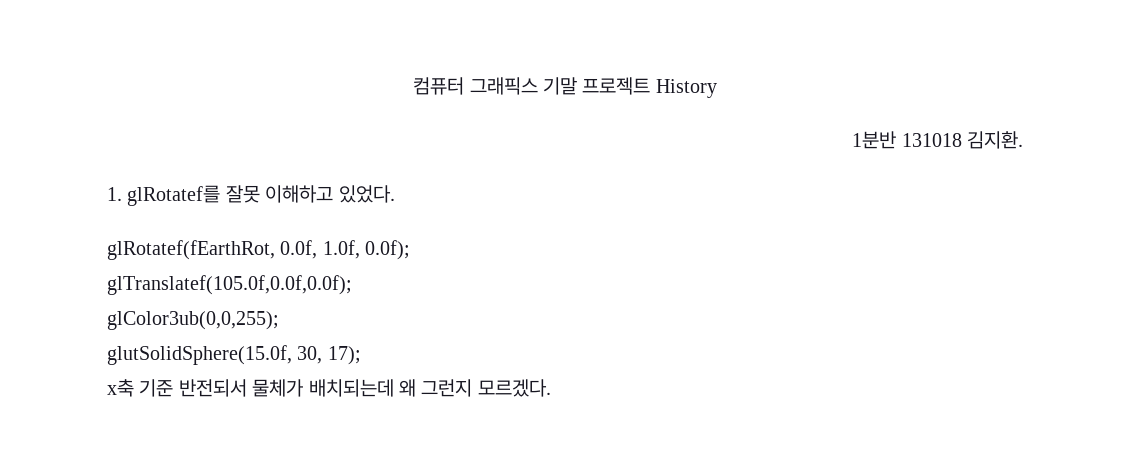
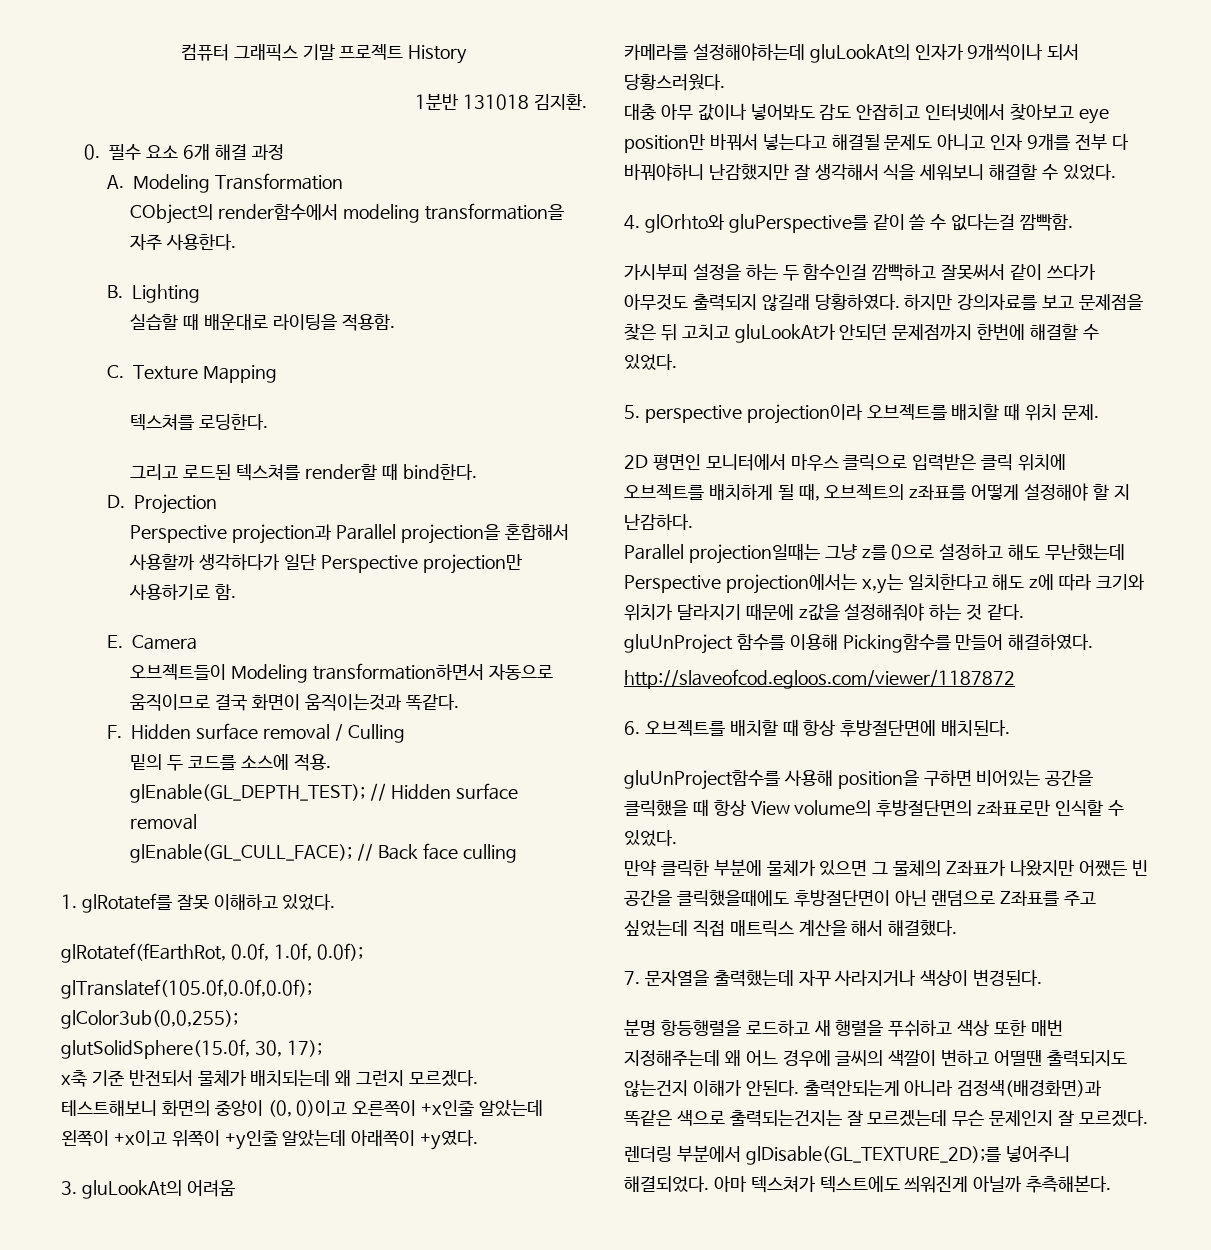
+ 0. 필수 요소 6개 해결 과정
+ A. Modeling Transformation
+ CObject의 render함수에서 modeling transformation을 자주 사용한다.
+ B. Lighting
+ 실습할 때 배운대로 라이팅을 적용함.
+ C. Texture Mapping
+ 텍스쳐를 로딩한다.
+ 그리고 로드된 텍스쳐를 render할 때 bind한다.
+ D. Projection
+ Perspective projection과 Parallel projection을 혼합해서 사용할까 생각하다가 일단 Perspective projection만 사용하기로 함.
+ E. Camera
+ 오브젝트들이 Modeling transformation하면서 자동으로 움직이므로 결국 화면이 움직이는것과 똑같다.
+ F. Hidden surface removal / Culling
+ 밑의 두 코드를 소스에 적용.
+ glEnable(GL_DEPTH_TEST); // Hidden surface removal
+ glEnable(GL_CULL_FACE); // Back face culling
+ 테스트해보니 화면의 중앙이 (0, 0)이고 오른쪽이 +x인줄 알았는데 왼쪽이 +x이고 위쪽이 +y인줄 알았는데 아래쪽이 +y였다.
+ 3. gluLookAt의 어려움
+ 카메라를 설정해야하는데 gluLookAt의 인자가 9개씩이나 되서 당황스러웠다.
+ 대충 아무 값이나 넣어봐도 감도 안잡히고 인터넷에서 찾아보고 eye position만 바꿔서 넣는다고 해결될 문제도 아니고 인자 9개를 전부 다 바꿔야하니 난감했지만 잘 생각해서 식을 세워보니 해결할 수 있었다.
+ 4. glOrhto와 gluPerspective를 같이 쓸 수 없다는걸 깜빡함.
+ 가시부피 설정을 하는 두 함수인걸 깜빡하고 잘못써서 같이 쓰다가 아무것도 출력되지 않길래 당황하였다. 하지만 강의자료를 보고 문제점을 찾은 뒤 고치고 gluLookAt가 안되던 문제점까지 한번에 해결할 수 있었다.
+ 5. perspective projection이라 오브젝트를 배치할 때 위치 문제.
+ 2D 평면인 모니터에서 마우스 클릭으로 입력받은 클릭 위치에 오브젝트를 배치하게 될 때, 오브젝트의 z좌표를 어떻게 설정해야 할 지 난감하다.
+ Parallel projection일때는 그냥 z를 0으로 설정하고 해도 무난했는데 Perspective projection에서는 x,y는 일치한다고 해도 z에 따라 크기와 위치가 달라지기 때문에 z값을 설정해줘야 하는 것 같다.
+ gluUnProject 함수를 이용해 Picking함수를 만들어 해결하였다.
+ http://slaveofcod.egloos.com/viewer/1187872
+ 6. 오브젝트를 배치할 때 항상 후방절단면에 배치된다.
+ gluUnProject함수를 사용해 position을 구하면 비어있는 공간을 클릭했을 때 항상 View volume의 후방절단면의 z좌표로만 인식할 수 있었다.
+ 만약 클릭한 부분에 물체가 있으면 그 물체의 Z좌표가 나왔지만 어쨌든 빈 공간을 클릭했을때에도 후방절단면이 아닌 랜덤으로 Z좌표를 주고 싶었는데 직접 매트릭스 계산을 해서 해결했다.
+ 7. 문자열을 출력했는데 자꾸 사라지거나 색상이 변경된다.
+ 분명 항등행렬을 로드하고 새 행렬을 푸쉬하고 색상 또한 매번 지정해주는데 왜 어느 경우에 글씨의 색깔이 변하고 어떨땐 출력되지도 않는건지 이해가 안된다. 출력안되는게 아니라 검정색(배경화면)과 똑같은 색으로 출력되는건지는 잘 모르겠는데 무슨 문제인지 잘 모르겠다.
+ 렌더링 부분에서 glDisable(GL_TEXTURE_2D);를 넣어주니 해결되었다. 아마 텍스쳐가 텍스트에도 씌워진게 아닐까 추측해본다.

